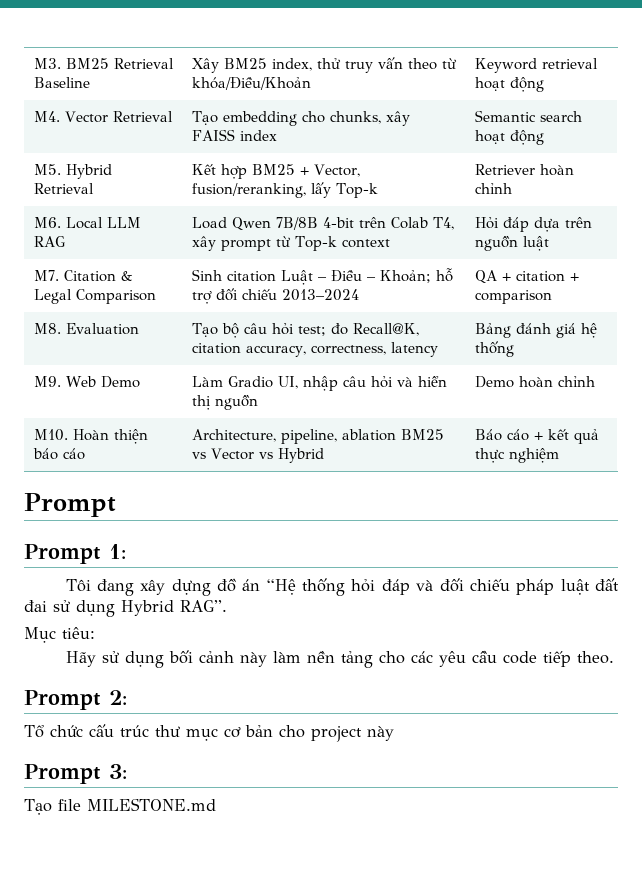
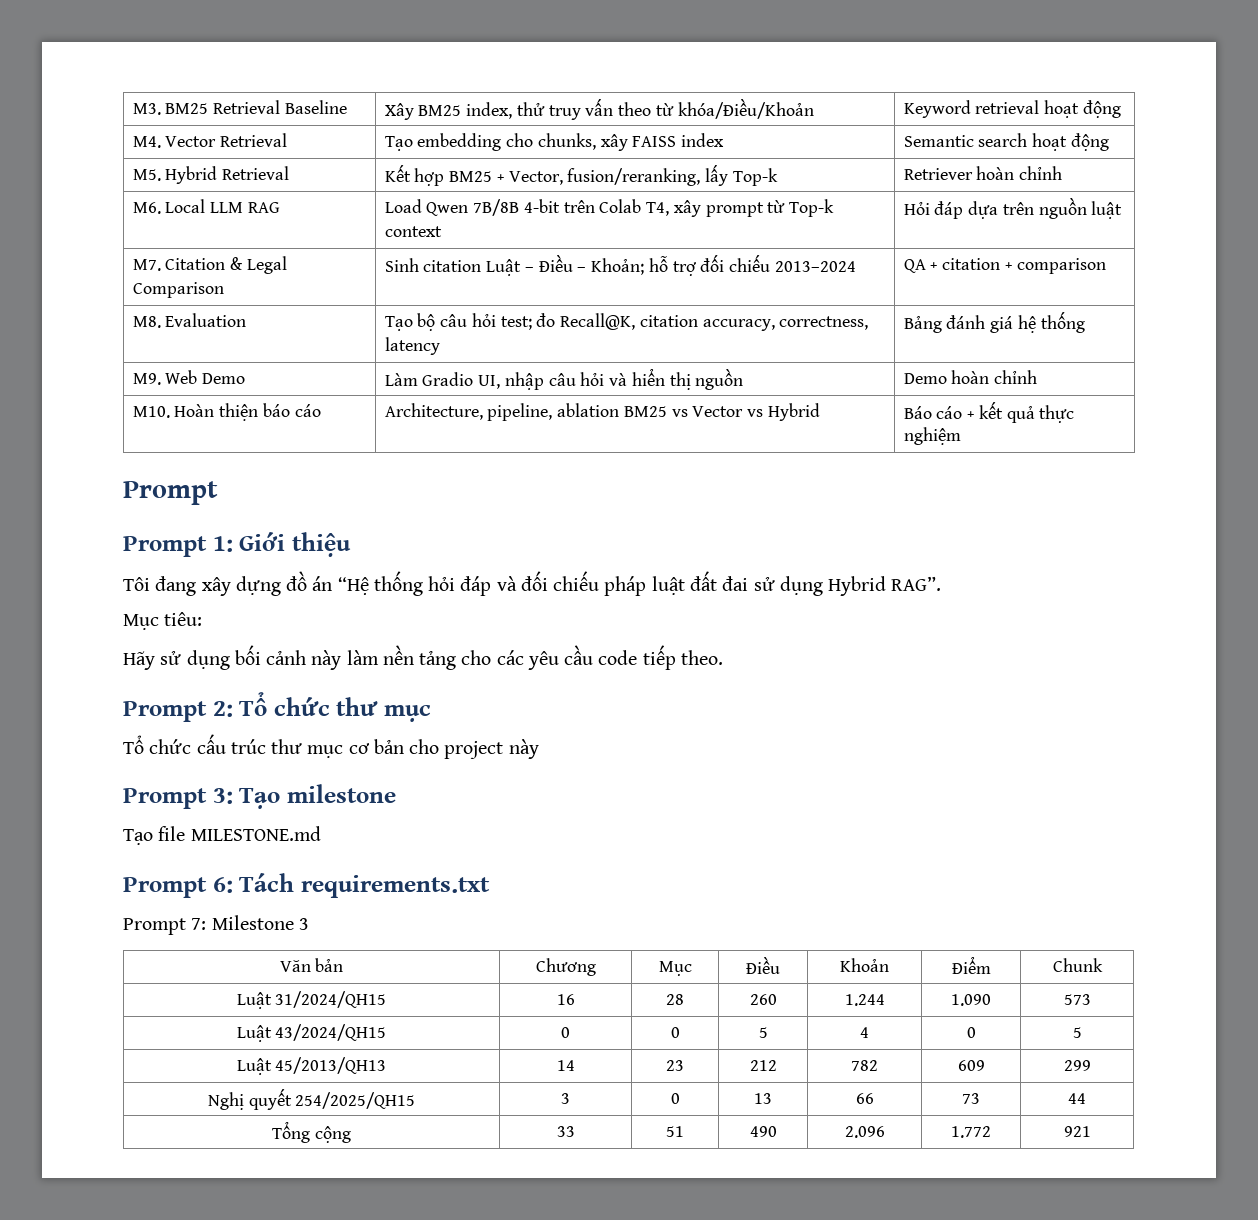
- Prompt 1:
+ Prompt 1: Giới thiệu
- Prompt 2:
+ Prompt 2: Tổ chức thư mục
- Prompt 3:
+ Prompt 3: Tạo milestone
+ Prompt 6: Tách requirements.txt
+ Prompt 7: Milestone 3
+ Văn bản | Chương | Mục | Điều | Khoản | Điểm | Chunk
+ Luật 31/2024/QH15 | 16 | 28 | 260 | 1.244 | 1.090 | 573
+ Luật 43/2024/QH15 | 0 | 0 | 5 | 4 | 0 | 5
+ Luật 45/2013/QH13 | 14 | 23 | 212 | 782 | 609 | 299
+ Nghị quyết 254/2025/QH15 | 3 | 0 | 13 | 66 | 73 | 44
+ Tổng cộng | 33 | 51 | 490 | 2.096 | 1.772 | 921

